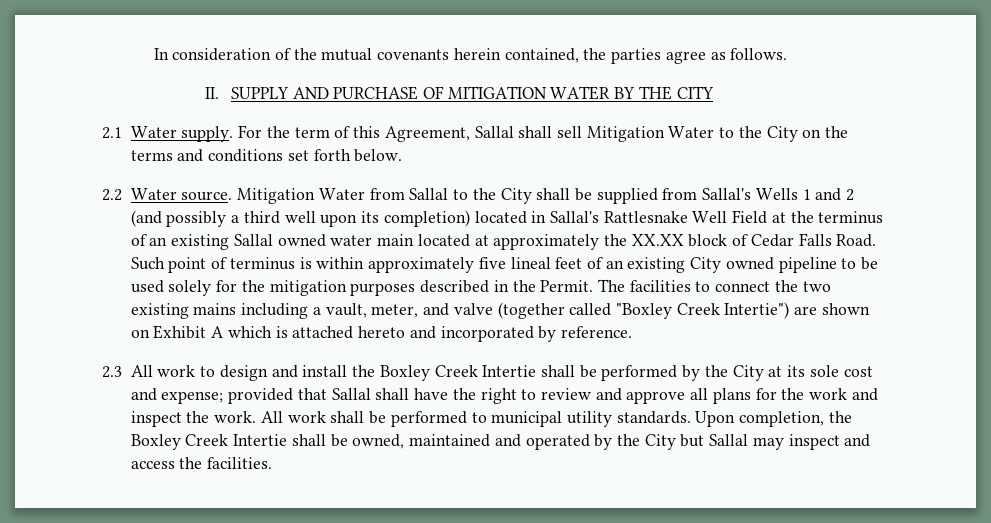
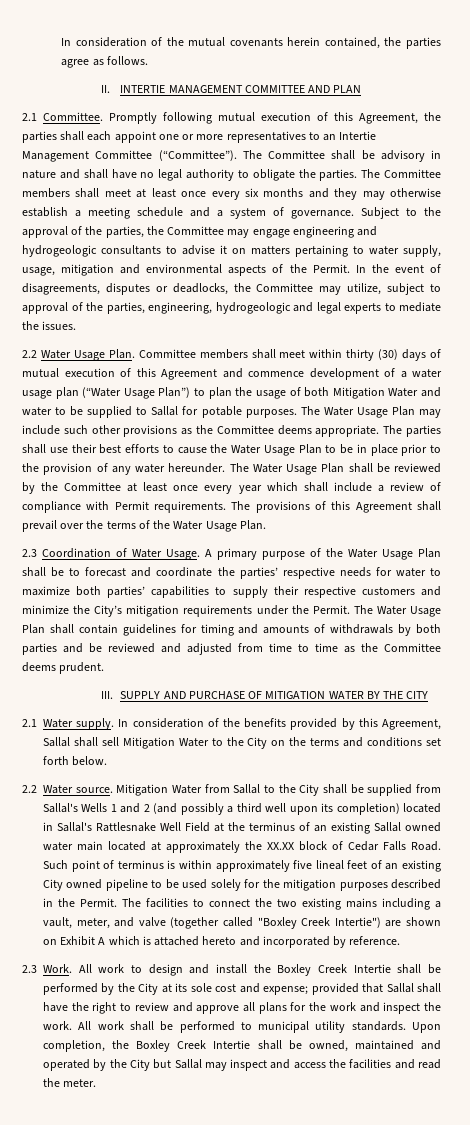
- II. SUPPLY AND PURCHASE OF MITIGATION WATER BY THE CITY
+ II. INTERTIE MANAGEMENT COMMITTEE AND PLAN
+ 2.1 Committee. Promptly following mutual execution of this Agreement, the parties shall each appoint one or more representatives to an Intertie Management Committee (“Committee”). The Committee shall be advisory in nature and shall have no legal authority to obligate the parties. The Committee members shall meet at least once every six months and they may otherwise establish a meeting schedule and a system of governance. Subject to the approval of the parties, the Committee may engage engineering and hydrogeologic consultants to advise it on matters pertaining to water supply, usage, mitigation and environmental aspects of the Permit. In the event of disagreements, disputes or deadlocks, the Committee may utilize, subject to approval of the parties, engineering, hydrogeologic and legal experts to mediate the issues.
+ 2.2 Water Usage Plan. Committee members shall meet within thirty (30) days of mutual execution of this Agreement and commence development of a water usage plan (“Water Usage Plan”) to plan the usage of both Mitigation Water and water to be supplied to Sallal for potable purposes. The Water Usage Plan may include such other provisions as the Committee deems appropriate. The parties shall use their best efforts to cause the Water Usage Plan to be in place prior to the provision of any water hereunder. The Water Usage Plan shall be reviewed by the Committee at least once every year which shall include a review of compliance with Permit requirements. The provisions of this Agreement shall prevail over the terms of the Water Usage Plan.
+ 2.3 Coordination of Water Usage. A primary purpose of the Water Usage Plan shall be to forecast and coordinate the parties’ respective needs for water to maximize both parties’ capabilities to supply their respective customers and minimize the City’s mitigation requirements under the Permit. The Water Usage Plan shall contain guidelines for timing and amounts of withdrawals by both parties and be reviewed and adjusted from time to time as the Committee deems prudent.
+ III. SUPPLY AND PURCHASE OF MITIGATION WATER BY THE CITY
- For the term of this Agreement, Sallal shall sell Mitigation Water to the City on the terms and conditions set forth below.
+ In consideration of the benefits provided by this Agreement, Sallal shall sell Mitigation Water to the City on the terms and conditions set forth below.
- 2.3 All work to design and install the Boxley Creek Intertie shall be performed by the City at its sole cost and expense; provided that Sallal shall have the right to review and approve all plans for the work and inspect the work.
+ 2.3 Work. All work to design and install the Boxley Creek Intertie shall be performed by the City at its sole cost and expense; provided that Sallal shall have the right to review and approve all plans for the work and inspect the work.
- Upon completion, the Boxley Creek Intertie shall be owned, maintained and operated by the City but Sallal may inspect and access the facilities.
+ Upon completion, the Boxley Creek Intertie shall be owned, maintained and operated by the City but Sallal may inspect and access the facilities and read the meter.

